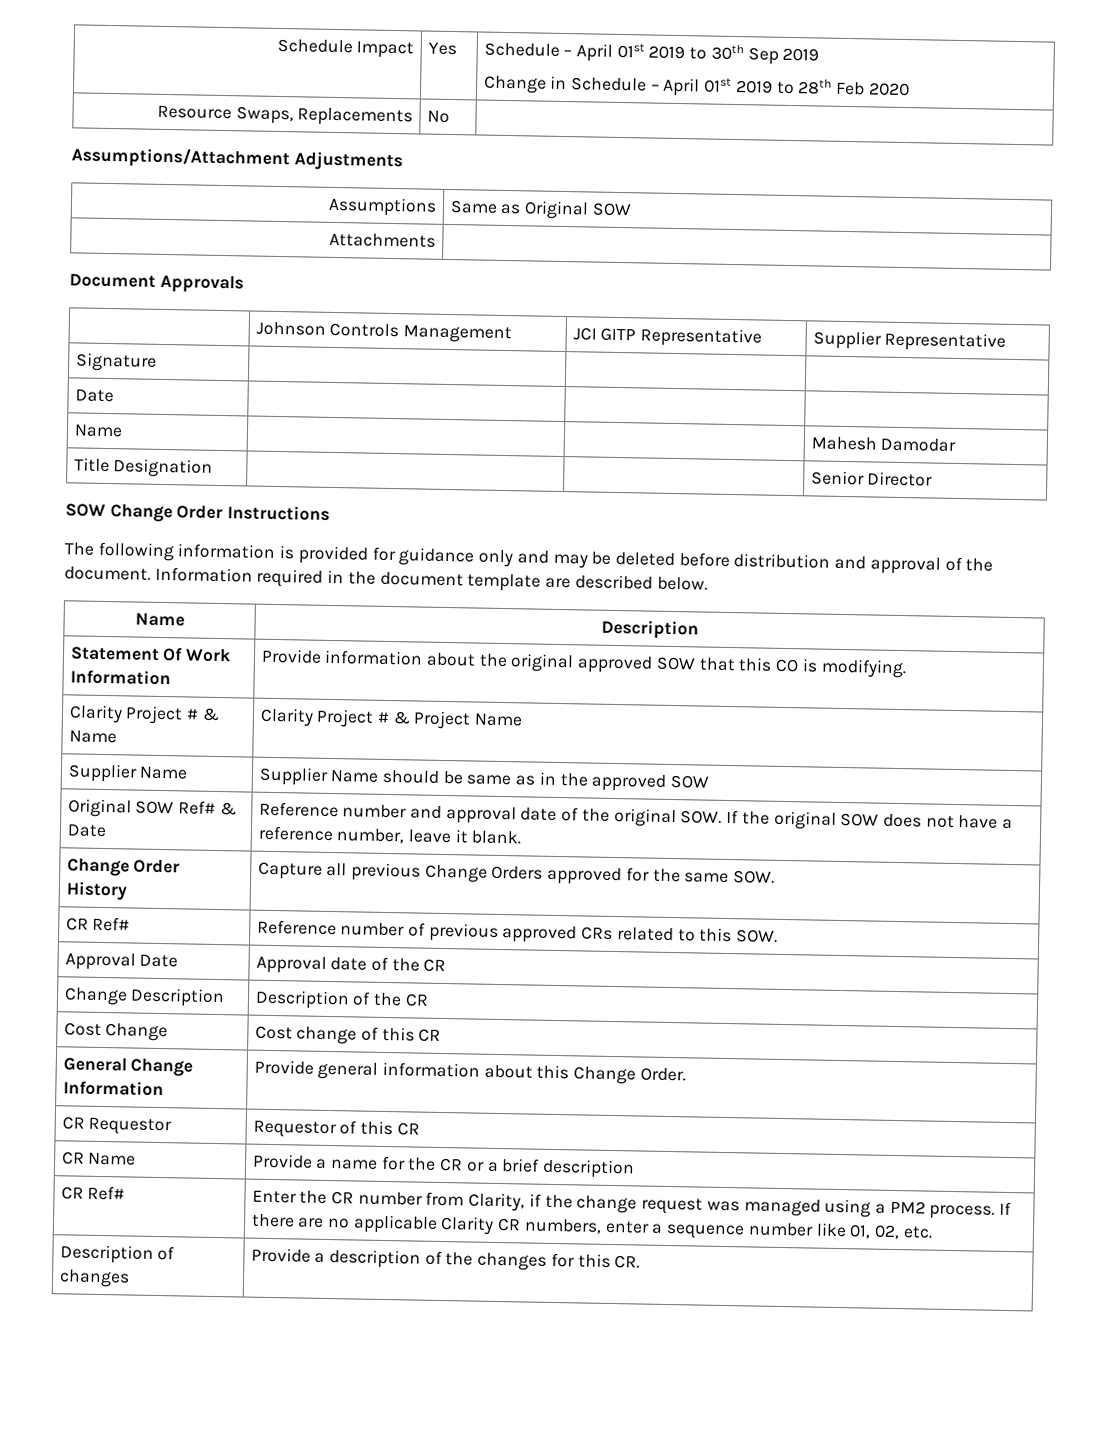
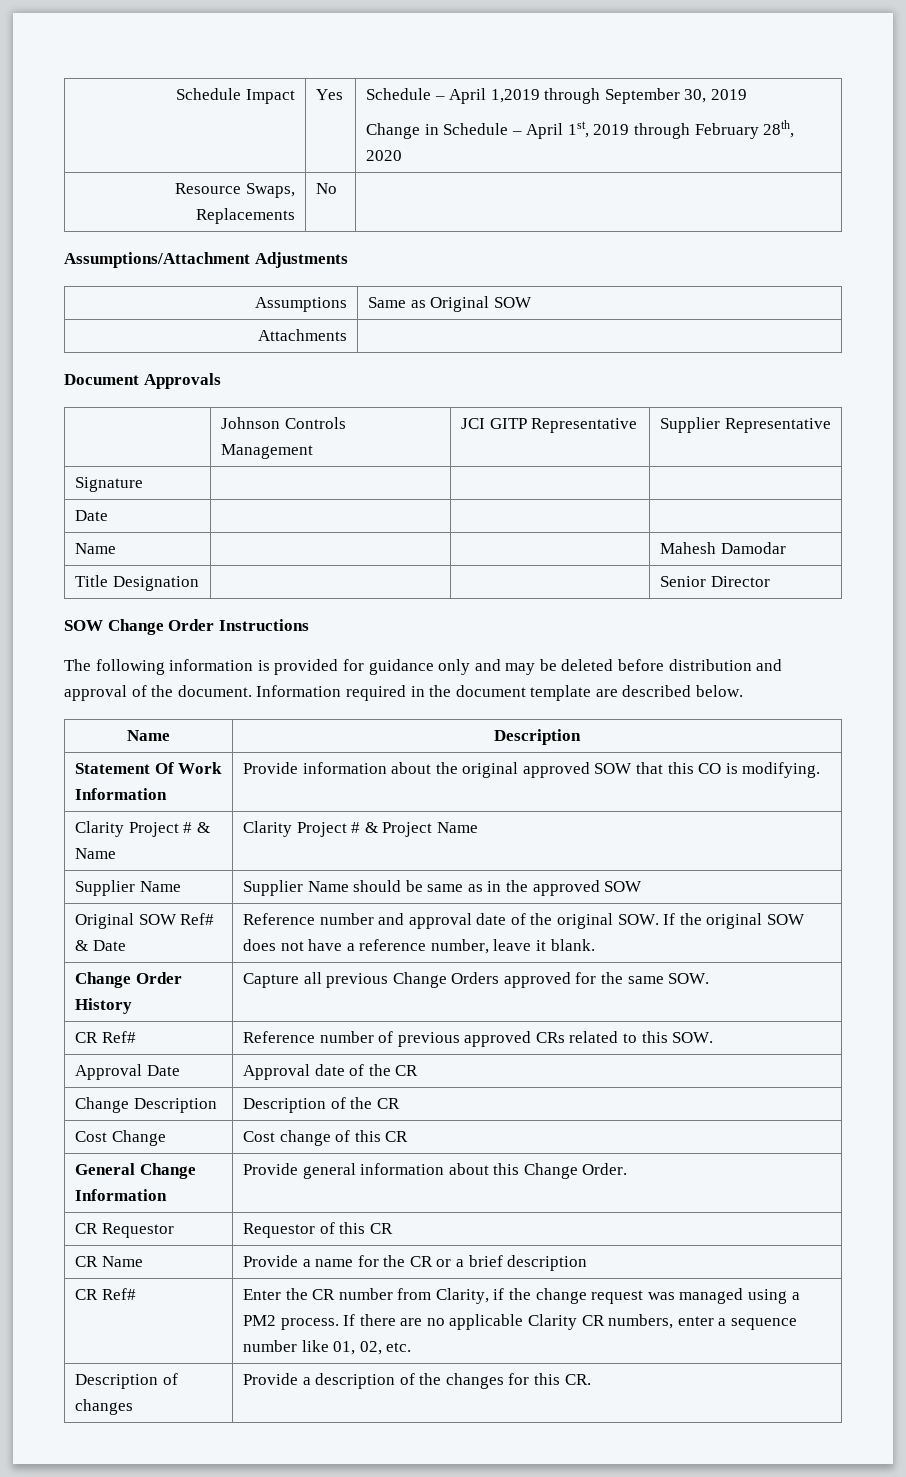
- Schedule Impact | Yes | Schedule – April 01st 2019 to 30th Sep 2019
- Change in Schedule – April 01st 2019 to 28th Feb 2020
+ Schedule Impact | Yes | Schedule – April 1,2019 through September 30, 2019
+ Change in Schedule – April 1st, 2019 through February 28th, 2020

